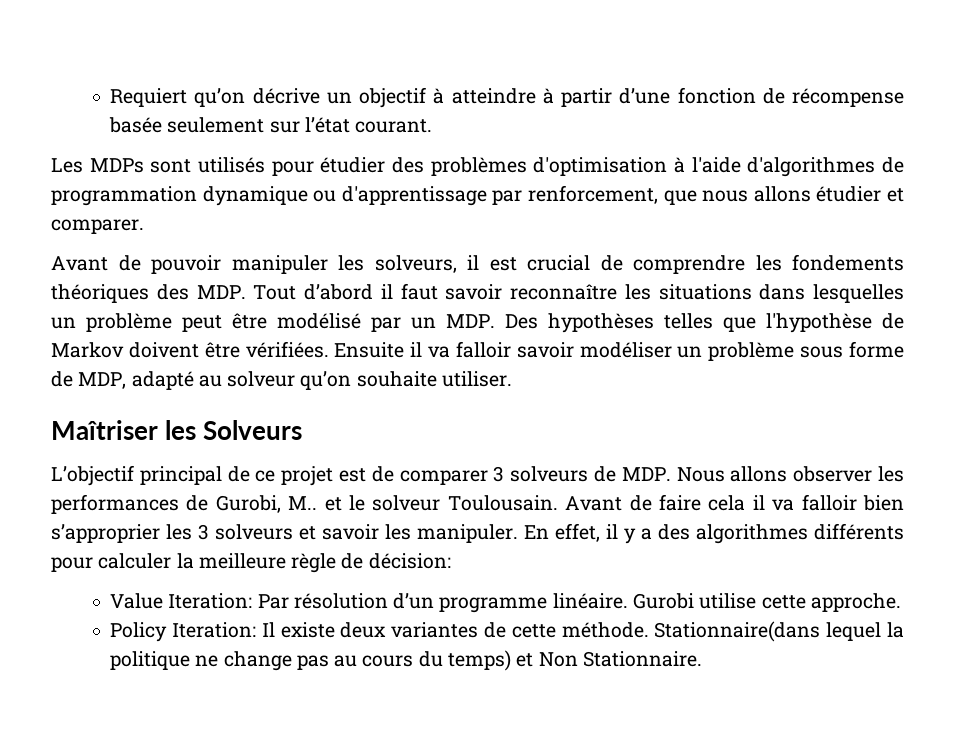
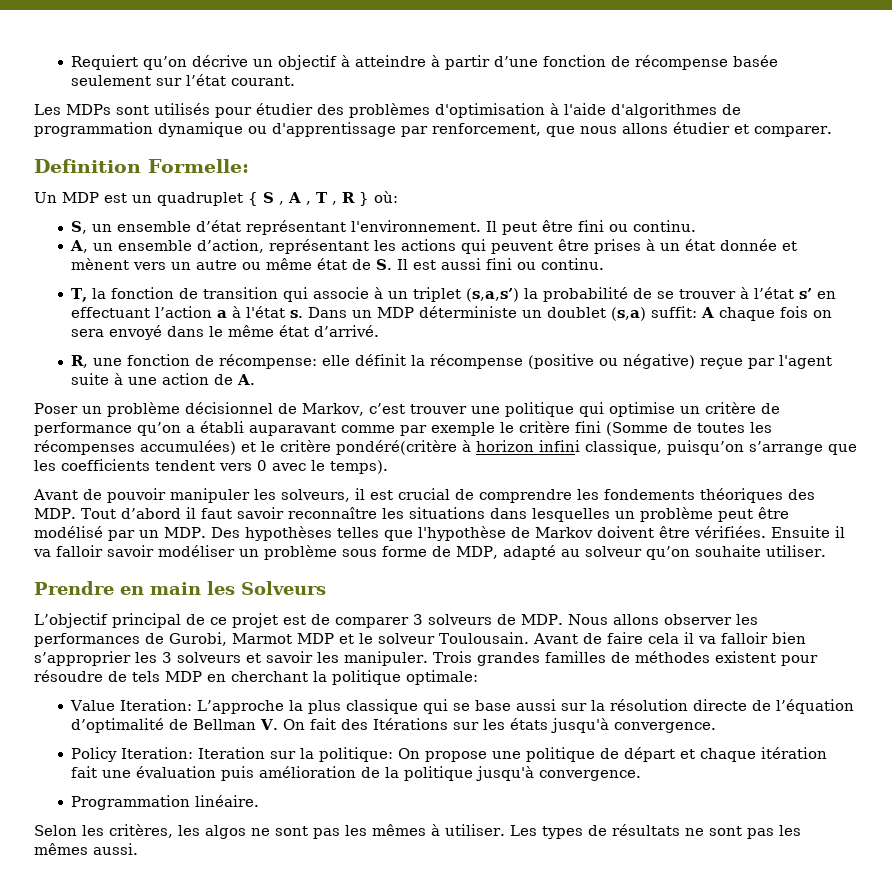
+ Definition Formelle:
+ Un MDP est un quadruplet { S , A , T , R } où:
+ S, un ensemble d’état représentant l'environnement. Il peut être fini ou continu.
+ A, un ensemble d’action, représentant les actions qui peuvent être prises à un état donnée et mènent vers un autre ou même état de S. Il est aussi fini ou continu.
+ T, la fonction de transition qui associe à un triplet (s,a,s’) la probabilité de se trouver à l’état s’ en effectuant l’action a à l'état s. Dans un MDP déterministe un doublet (s,a) suffit: A chaque fois on sera envoyé dans le même état d’arrivé.
+ R, une fonction de récompense: elle définit la récompense (positive ou négative) reçue par l'agent suite à une action de A.
+ Poser un problème décisionnel de Markov, c’est trouver une politique qui optimise un critère de performance qu’on a établi auparavant comme par exemple le critère fini (Somme de toutes les récompenses accumulées) et le critère pondéré(critère à horizon infini classique, puisqu’on s’arrange que les coefficients tendent vers 0 avec le temps).
- Maîtriser les Solveurs
+ Prendre en main les Solveurs
- L’objectif principal de ce projet est de comparer 3 solveurs de MDP. Nous allons observer les performances de Gurobi, M.. et le solveur Toulousain.
+ L’objectif principal de ce projet est de comparer 3 solveurs de MDP. Nous allons observer les performances de Gurobi, Marmot MDP et le solveur Toulousain.
- En effet, il y a des algorithmes différents pour calculer la meilleure règle de décision:
- Value Iteration: Par résolution d’un programme linéaire. Gurobi utilise cette approche.
- Policy Iteration: Il existe deux variantes de cette méthode. Stationnaire(dans lequel la politique ne change pas au cours du temps) et Non Stationnaire.
+ Trois grandes familles de méthodes existent pour résoudre de tels MDP en cherchant la politique optimale:
+ Value Iteration: L’approche la plus classique qui se base aussi sur la résolution directe de l’équation d’optimalité de Bellman V. On fait des Itérations sur les états jusqu'à convergence.
+ Policy Iteration: Iteration sur la politique: On propose une politique de départ et chaque itération fait une évaluation puis amélioration de la politique jusqu'à convergence.
+ Programmation linéaire.
+ Selon les critères, les algos ne sont pas les mêmes à utiliser. Les types de résultats ne sont pas les mêmes aussi.

